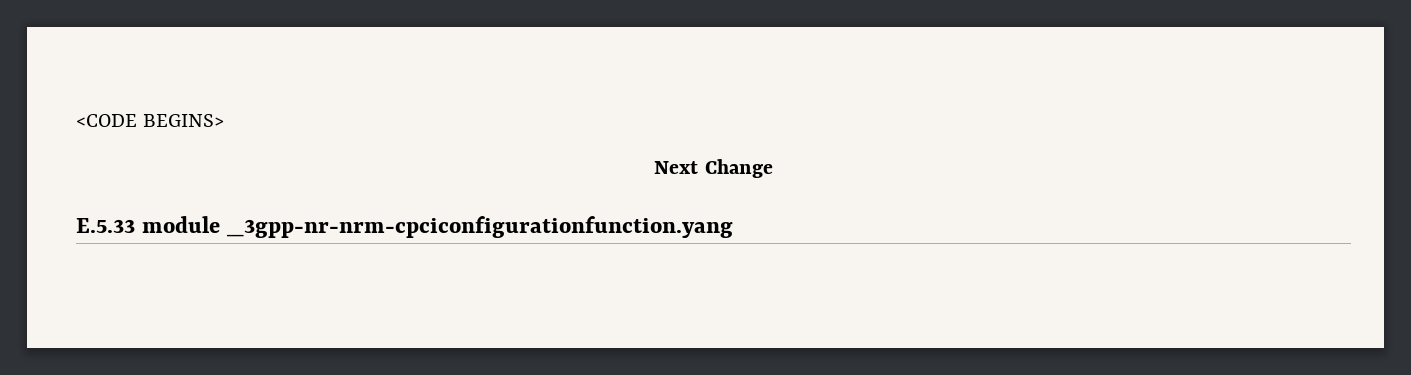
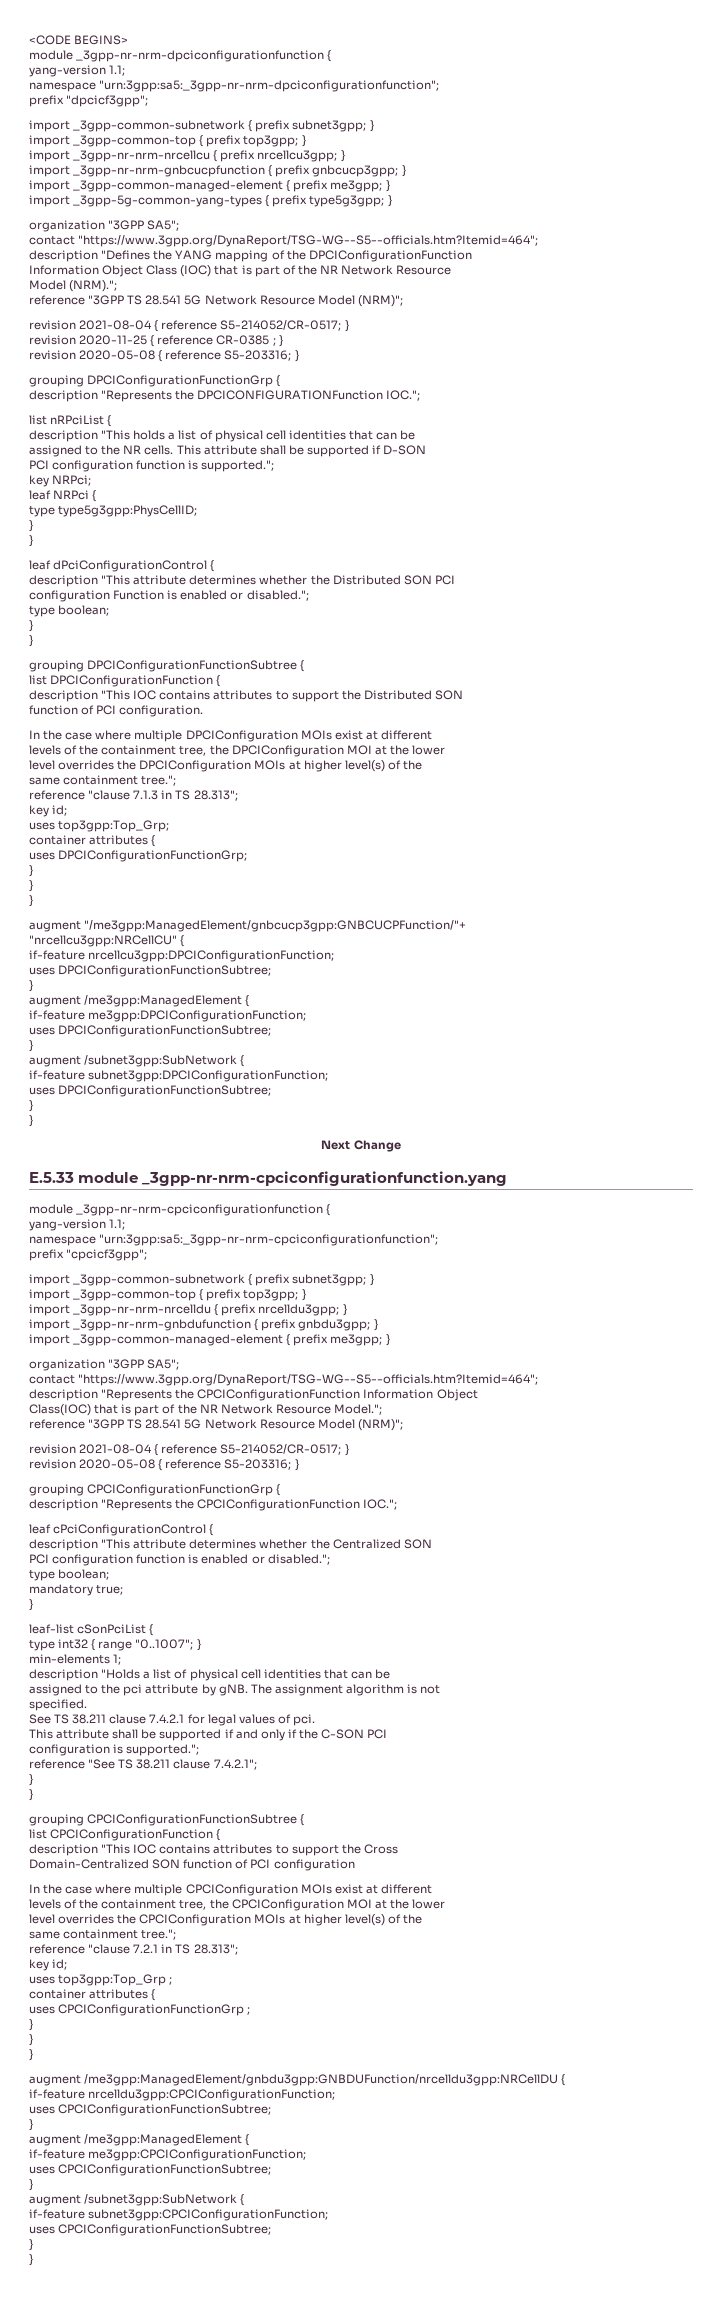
+ module _3gpp-nr-nrm-dpciconfigurationfunction {
+ yang-version 1.1;
+ namespace "urn:3gpp:sa5:_3gpp-nr-nrm-dpciconfigurationfunction";
+ prefix "dpcicf3gpp";
+ import _3gpp-common-subnetwork { prefix subnet3gpp; }
+ import _3gpp-common-top { prefix top3gpp; }
+ import _3gpp-nr-nrm-nrcellcu { prefix nrcellcu3gpp; }
+ import _3gpp-nr-nrm-gnbcucpfunction { prefix gnbcucp3gpp; }
+ import _3gpp-common-managed-element { prefix me3gpp; }
+ import _3gpp-5g-common-yang-types { prefix type5g3gpp; }
+ organization "3GPP SA5";
+ contact "https://www.3gpp.org/DynaReport/TSG-WG--S5--officials.htm?Itemid=464";
+ description "Defines the YANG mapping of the DPCIConfigurationFunction
+ Information Object Class (IOC) that is part of the NR Network Resource
+ Model (NRM).";
+ reference "3GPP TS 28.541 5G Network Resource Model (NRM)";
+ revision 2021-08-04 { reference S5-214052/CR-0517; }
+ revision 2020-11-25 { reference CR-0385 ; }
+ revision 2020-05-08 { reference S5-203316; }
+ grouping DPCIConfigurationFunctionGrp {
+ description "Represents the DPCICONFIGURATIONFunction IOC.";
+ list nRPciList {
+ description "This holds a list of physical cell identities that can be
+ assigned to the NR cells. This attribute shall be supported if D-SON
+ PCI configuration function is supported.";
+ key NRPci;
+ leaf NRPci {
+ type type5g3gpp:PhysCellID;
+ }
+ }
+ leaf dPciConfigurationControl {
+ description "This attribute determines whether the Distributed SON PCI
+ configuration Function is enabled or disabled.";
+ type boolean;
+ }
+ }
+ grouping DPCIConfigurationFunctionSubtree {
+ list DPCIConfigurationFunction {
+ description "This IOC contains attributes to support the Distributed SON
+ function of PCI configuration.
+ In the case where multiple DPCIConfiguration MOIs exist at different
+ levels of the containment tree, the DPCIConfiguration MOI at the lower
+ level overrides the DPCIConfiguration MOIs at higher level(s) of the
+ same containment tree.";
+ reference "clause 7.1.3 in TS 28.313";
+ key id;
+ uses top3gpp:Top_Grp;
+ container attributes {
+ uses DPCIConfigurationFunctionGrp;
+ }
+ }
+ }
+ augment "/me3gpp:ManagedElement/gnbcucp3gpp:GNBCUCPFunction/"+
+ "nrcellcu3gpp:NRCellCU" {
+ if-feature nrcellcu3gpp:DPCIConfigurationFunction;
+ uses DPCIConfigurationFunctionSubtree;
+ }
+ augment /me3gpp:ManagedElement {
+ if-feature me3gpp:DPCIConfigurationFunction;
+ uses DPCIConfigurationFunctionSubtree;
+ }
+ augment /subnet3gpp:SubNetwork {
+ if-feature subnet3gpp:DPCIConfigurationFunction;
+ uses DPCIConfigurationFunctionSubtree;
+ }
+ }
+ module _3gpp-nr-nrm-cpciconfigurationfunction {
+ yang-version 1.1;
+ namespace "urn:3gpp:sa5:_3gpp-nr-nrm-cpciconfigurationfunction";
+ prefix "cpcicf3gpp";
+ import _3gpp-common-subnetwork { prefix subnet3gpp; }
+ import _3gpp-common-top { prefix top3gpp; }
+ import _3gpp-nr-nrm-nrcelldu { prefix nrcelldu3gpp; }
+ import _3gpp-nr-nrm-gnbdufunction { prefix gnbdu3gpp; }
+ import _3gpp-common-managed-element { prefix me3gpp; }
+ organization "3GPP SA5";
+ contact "https://www.3gpp.org/DynaReport/TSG-WG--S5--officials.htm?Itemid=464";
+ description "Represents the CPCIConfigurationFunction Information Object
+ Class(IOC) that is part of the NR Network Resource Model.";
+ reference "3GPP TS 28.541 5G Network Resource Model (NRM)";
+ revision 2021-08-04 { reference S5-214052/CR-0517; }
+ revision 2020-05-08 { reference S5-203316; }
+ grouping CPCIConfigurationFunctionGrp {
+ description "Represents the CPCIConfigurationFunction IOC.";
+ leaf cPciConfigurationControl {
+ description "This attribute determines whether the Centralized SON
+ PCI configuration function is enabled or disabled.";
+ type boolean;
+ mandatory true;
+ }
+ leaf-list cSonPciList {
+ type int32 { range "0..1007"; }
+ min-elements 1;
+ description "Holds a list of physical cell identities that can be
+ assigned to the pci attribute by gNB. The assignment algorithm is not
+ specified.
+ See TS 38.211 clause 7.4.2.1 for legal values of pci.
+ This attribute shall be supported if and only if the C-SON PCI
+ configuration is supported.";
+ reference "See TS 38.211 clause 7.4.2.1";
+ }
+ }
+ grouping CPCIConfigurationFunctionSubtree {
+ list CPCIConfigurationFunction {
+ description "This IOC contains attributes to support the Cross
+ Domain-Centralized SON function of PCI configuration
+ In the case where multiple CPCIConfiguration MOIs exist at different
+ levels of the containment tree, the CPCIConfiguration MOI at the lower
+ level overrides the CPCIConfiguration MOIs at higher level(s) of the
+ same containment tree.";
+ reference "clause 7.2.1 in TS 28.313";
+ key id;
+ uses top3gpp:Top_Grp ;
+ container attributes {
+ uses CPCIConfigurationFunctionGrp ;
+ }
+ }
+ }
+ augment /me3gpp:ManagedElement/gnbdu3gpp:GNBDUFunction/nrcelldu3gpp:NRCellDU {
+ if-feature nrcelldu3gpp:CPCIConfigurationFunction;
+ uses CPCIConfigurationFunctionSubtree;
+ }
+ augment /me3gpp:ManagedElement {
+ if-feature me3gpp:CPCIConfigurationFunction;
+ uses CPCIConfigurationFunctionSubtree;
+ }
+ augment /subnet3gpp:SubNetwork {
+ if-feature subnet3gpp:CPCIConfigurationFunction;
+ uses CPCIConfigurationFunctionSubtree;
+ }
+ }

